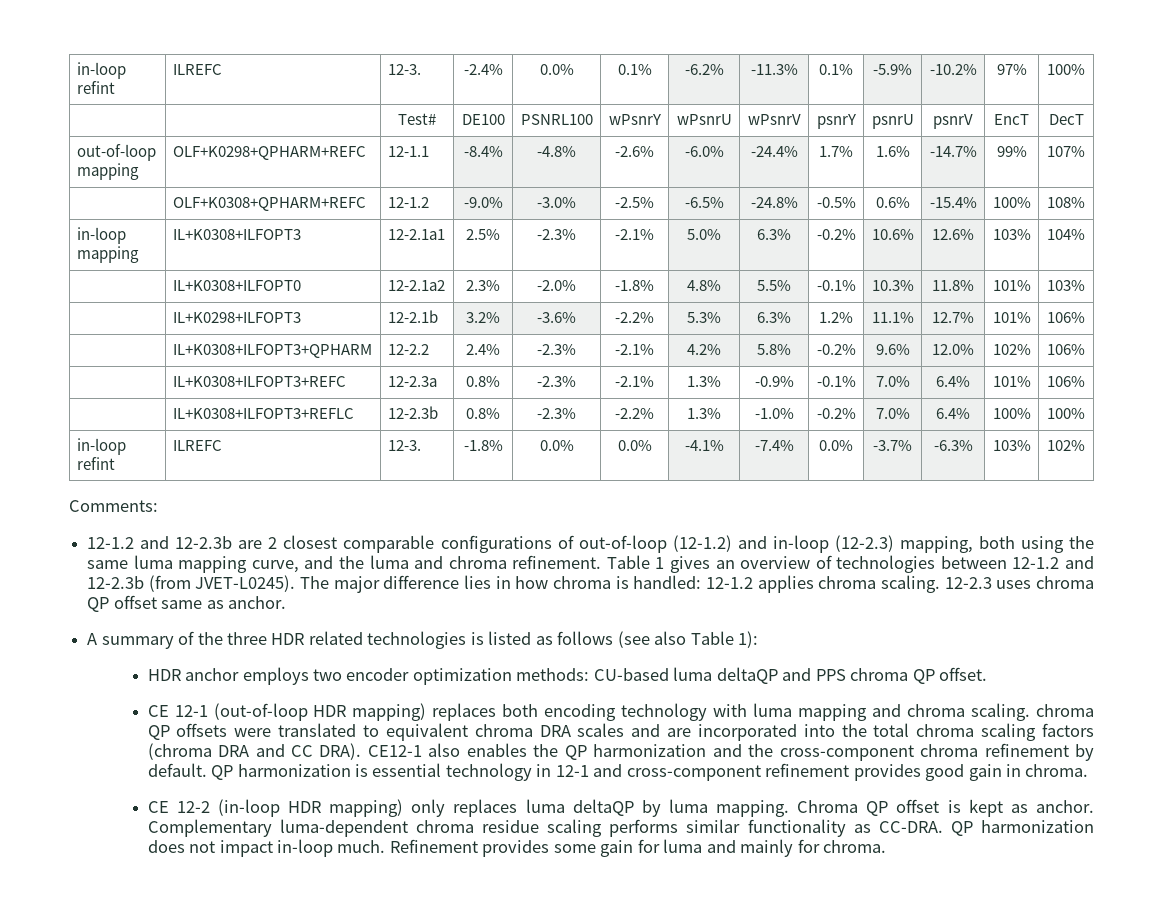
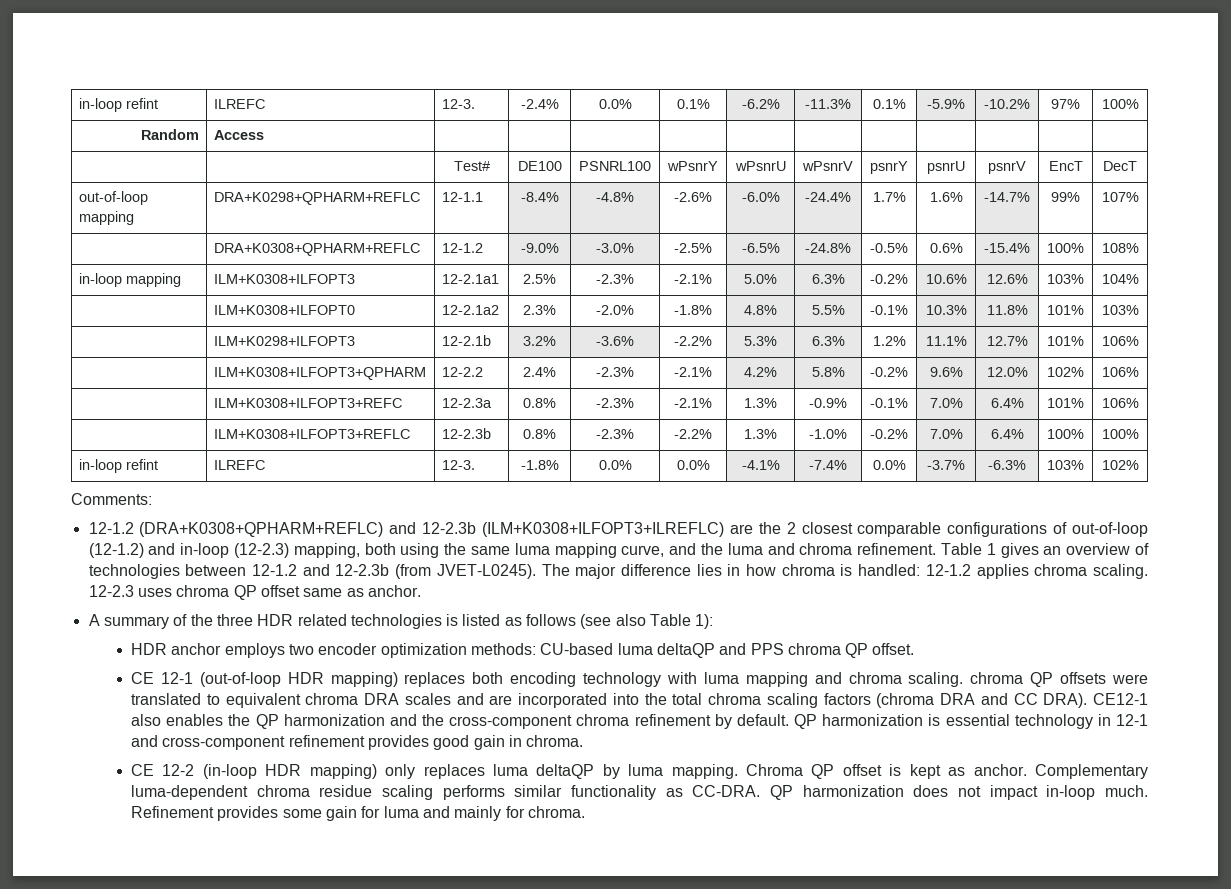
+ Random | Access | | | | | | | | | | |
- out-of-loop mapping | OLF+K0298+QPHARM+REFC | 12-1.1 | -8.4% | -4.8% | -2.6% | -6.0% | -24.4% | 1.7% | 1.6% | -14.7% | 99% | 107%
+ out-of-loop mapping | DRA+K0298+QPHARM+REFLC | 12-1.1 | -8.4% | -4.8% | -2.6% | -6.0% | -24.4% | 1.7% | 1.6% | -14.7% | 99% | 107%
- | OLF+K0308+QPHARM+REFC | 12-1.2 | -9.0% | -3.0% | -2.5% | -6.5% | -24.8% | -0.5% | 0.6% | -15.4% | 100% | 108%
+ | DRA+K0308+QPHARM+REFLC | 12-1.2 | -9.0% | -3.0% | -2.5% | -6.5% | -24.8% | -0.5% | 0.6% | -15.4% | 100% | 108%
- in-loop mapping | IL+K0308+ILFOPT3 | 12-2.1a1 | 2.5% | -2.3% | -2.1% | 5.0% | 6.3% | -0.2% | 10.6% | 12.6% | 103% | 104%
+ in-loop mapping | ILM+K0308+ILFOPT3 | 12-2.1a1 | 2.5% | -2.3% | -2.1% | 5.0% | 6.3% | -0.2% | 10.6% | 12.6% | 103% | 104%
- | IL+K0308+ILFOPT0 | 12-2.1a2 | 2.3% | -2.0% | -1.8% | 4.8% | 5.5% | -0.1% | 10.3% | 11.8% | 101% | 103%
+ | ILM+K0308+ILFOPT0 | 12-2.1a2 | 2.3% | -2.0% | -1.8% | 4.8% | 5.5% | -0.1% | 10.3% | 11.8% | 101% | 103%
- | IL+K0298+ILFOPT3 | 12-2.1b | 3.2% | -3.6% | -2.2% | 5.3% | 6.3% | 1.2% | 11.1% | 12.7% | 101% | 106%
+ | ILM+K0298+ILFOPT3 | 12-2.1b | 3.2% | -3.6% | -2.2% | 5.3% | 6.3% | 1.2% | 11.1% | 12.7% | 101% | 106%
- | IL+K0308+ILFOPT3+QPHARM | 12-2.2 | 2.4% | -2.3% | -2.1% | 4.2% | 5.8% | -0.2% | 9.6% | 12.0% | 102% | 106%
+ | ILM+K0308+ILFOPT3+QPHARM | 12-2.2 | 2.4% | -2.3% | -2.1% | 4.2% | 5.8% | -0.2% | 9.6% | 12.0% | 102% | 106%
- | IL+K0308+ILFOPT3+REFC | 12-2.3a | 0.8% | -2.3% | -2.1% | 1.3% | -0.9% | -0.1% | 7.0% | 6.4% | 101% | 106%
+ | ILM+K0308+ILFOPT3+REFC | 12-2.3a | 0.8% | -2.3% | -2.1% | 1.3% | -0.9% | -0.1% | 7.0% | 6.4% | 101% | 106%
- | IL+K0308+ILFOPT3+REFLC | 12-2.3b | 0.8% | -2.3% | -2.2% | 1.3% | -1.0% | -0.2% | 7.0% | 6.4% | 100% | 100%
+ | ILM+K0308+ILFOPT3+REFLC | 12-2.3b | 0.8% | -2.3% | -2.2% | 1.3% | -1.0% | -0.2% | 7.0% | 6.4% | 100% | 100%
- 12-1.2 and 12-2.3b are 2 closest comparable configurations of out-of-loop (12-1.2) and in-loop (12-2.3) mapping, both using the same luma mapping curve, and the luma and chroma refinement.
+ 12-1.2 (DRA+K0308+QPHARM+REFLC) and 12-2.3b (ILM+K0308+ILFOPT3+ILREFLC) are the 2 closest comparable configurations of out-of-loop (12-1.2) and in-loop (12-2.3) mapping, both using the same luma mapping curve, and the luma and chroma refinement.

